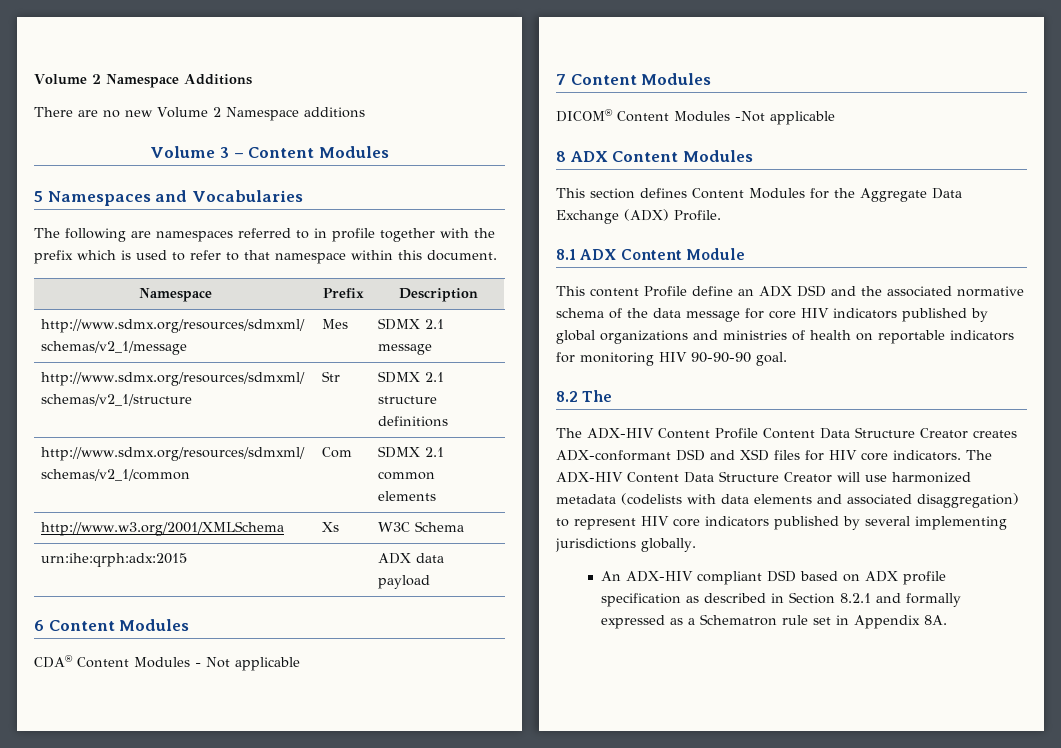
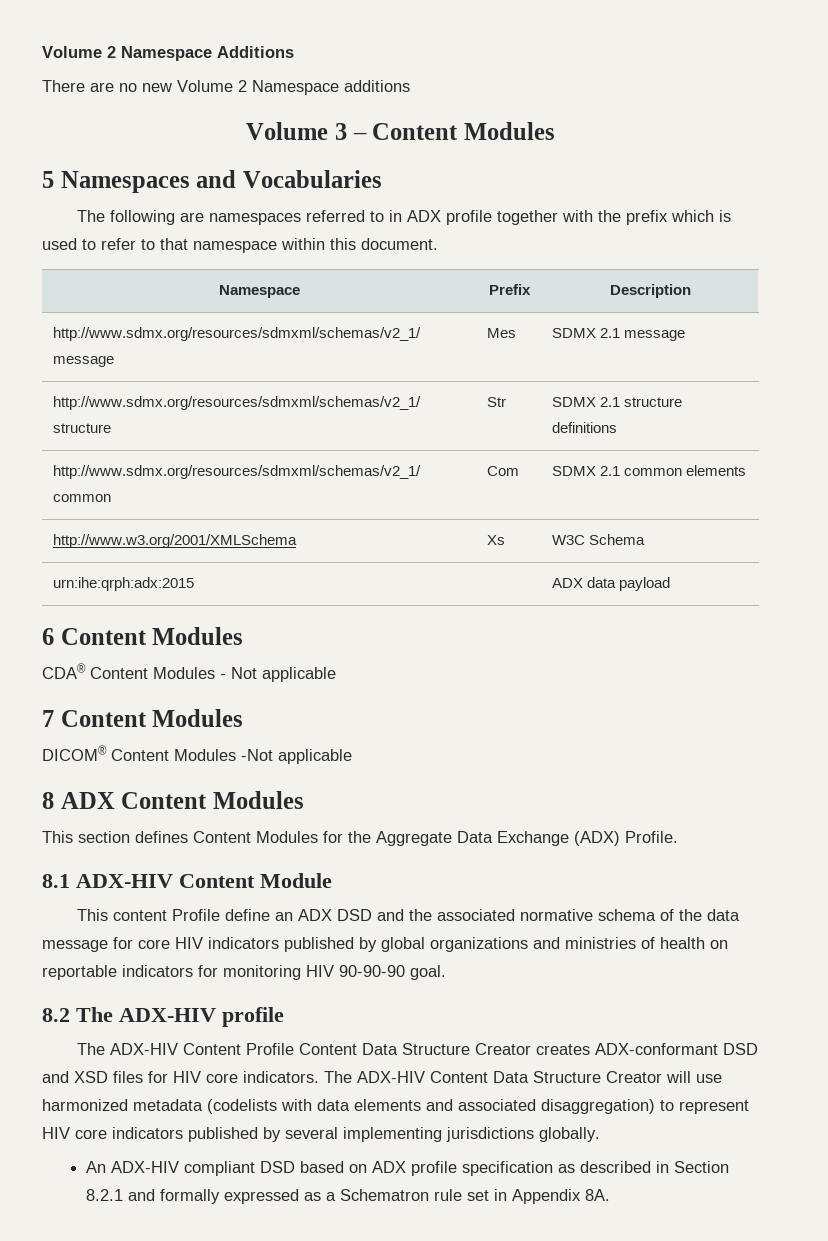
- The following are namespaces referred to in profile together with the prefix which is used to refer to that namespace within this document.
+ The following are namespaces referred to in ADX profile together with the prefix which is used to refer to that namespace within this document.
- 8.1 ADX Content Module
+ 8.1 ADX-HIV Content Module
- 8.2 The
+ 8.2 The ADX-HIV profile

